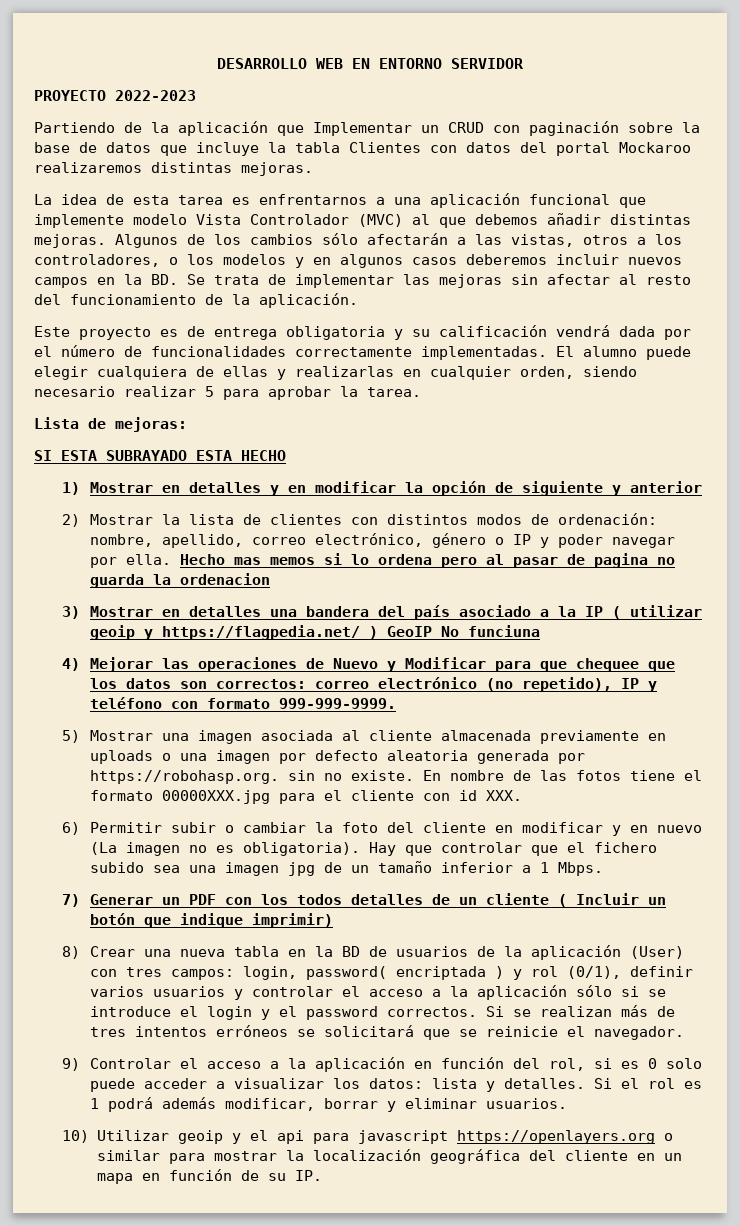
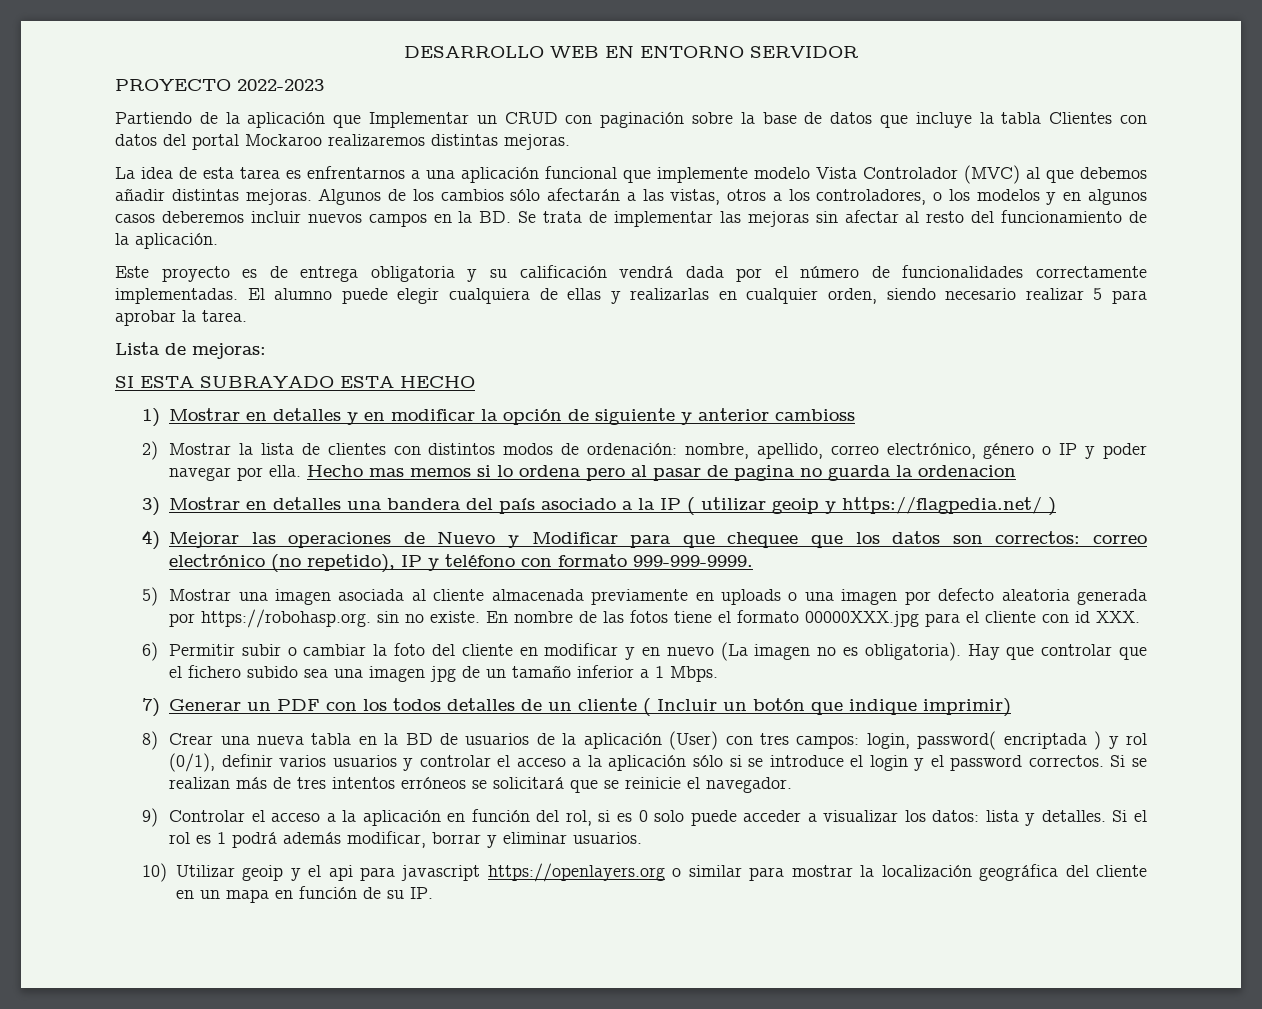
- 1) Mostrar en detalles y en modificar la opción de siguiente y anterior
+ 1) Mostrar en detalles y en modificar la opción de siguiente y anterior cambioss
- 3) Mostrar en detalles una bandera del país asociado a la IP ( utilizar geoip y https://flagpedia.net/ ) GeoIP No funciuna
+ 3) Mostrar en detalles una bandera del país asociado a la IP ( utilizar geoip y https://flagpedia.net/ )

